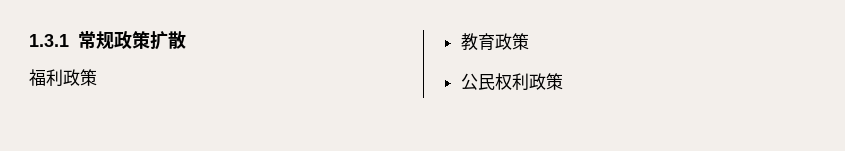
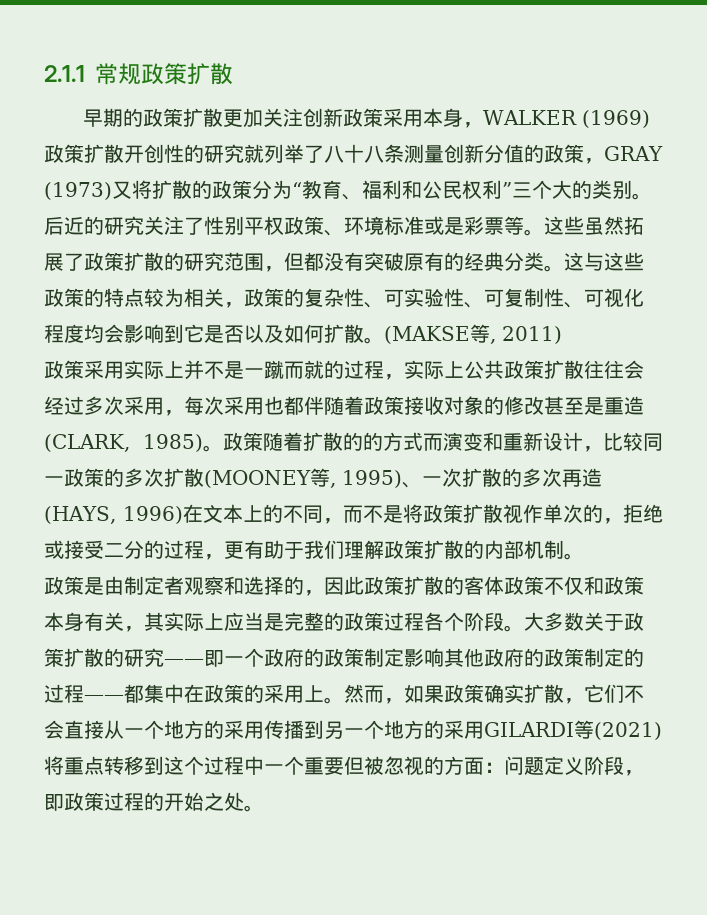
- 1.3.1常规政策扩散
+ 2.1.1常规政策扩散
- 福利政策
- 教育政策
- 公民权利政策
+ 早期的政策扩散更加关注创新政策采用本身，WALKER (1969)政策扩散开创性的研究就列举了八十八条测量创新分值的政策，GRAY (1973)又将扩散的政策分为“教育、福利和公民权利”三个大的类别。后近的研究关注了性别平权政策、环境标准或是彩票等。这些虽然拓展了政策扩散的研究范围，但都没有突破原有的经典分类。这与这些政策的特点较为相关，政策的复杂性、可实验性、可复制性、可视化程度均会影响到它是否以及如何扩散。(MAKSE等, 2011)
+ 政策采用实际上并不是一蹴而就的过程，实际上公共政策扩散往往会经过多次采用，每次采用也都伴随着政策接收对象的修改甚至是重造(CLARK, 1985)。政策随着扩散的的方式而演变和重新设计，比较同一政策的多次扩散(MOONEY等, 1995)、一次扩散的多次再造(HAYS, 1996)在文本上的不同，而不是将政策扩散视作单次的，拒绝或接受二分的过程，更有助于我们理解政策扩散的内部机制。
+ 政策是由制定者观察和选择的，因此政策扩散的客体政策不仅和政策本身有关，其实际上应当是完整的政策过程各个阶段。大多数关于政策扩散的研究——即一个政府的政策制定影响其他政府的政策制定的过程——都集中在政策的采用上。然而，如果政策确实扩散，它们不会直接从一个地方的采用传播到另一个地方的采用GILARDI等(2021)将重点转移到这个过程中一个重要但被忽视的方面：问题定义阶段，即政策过程的开始之处。

